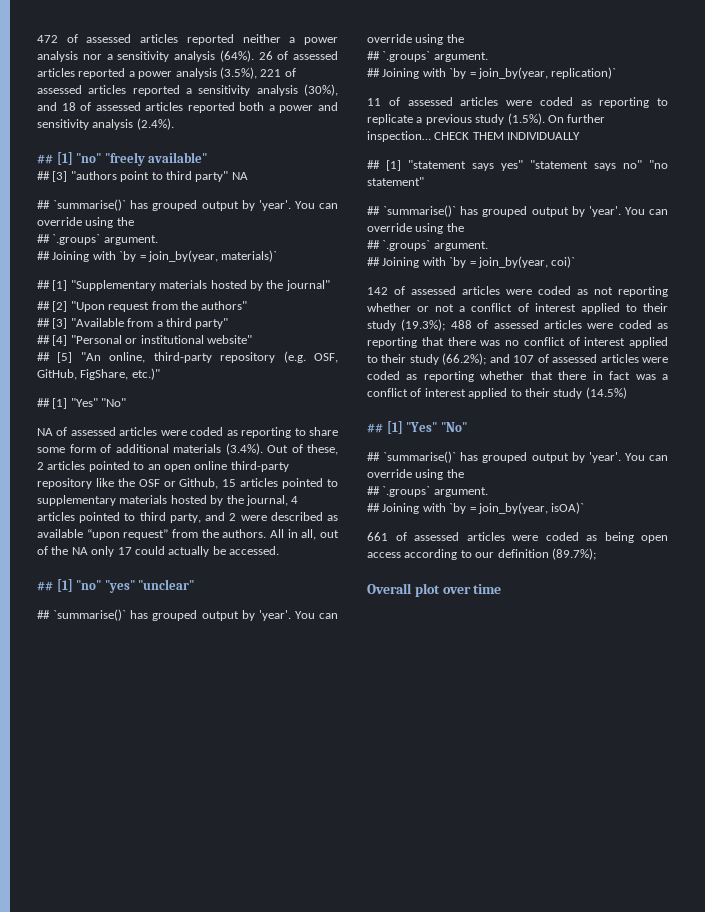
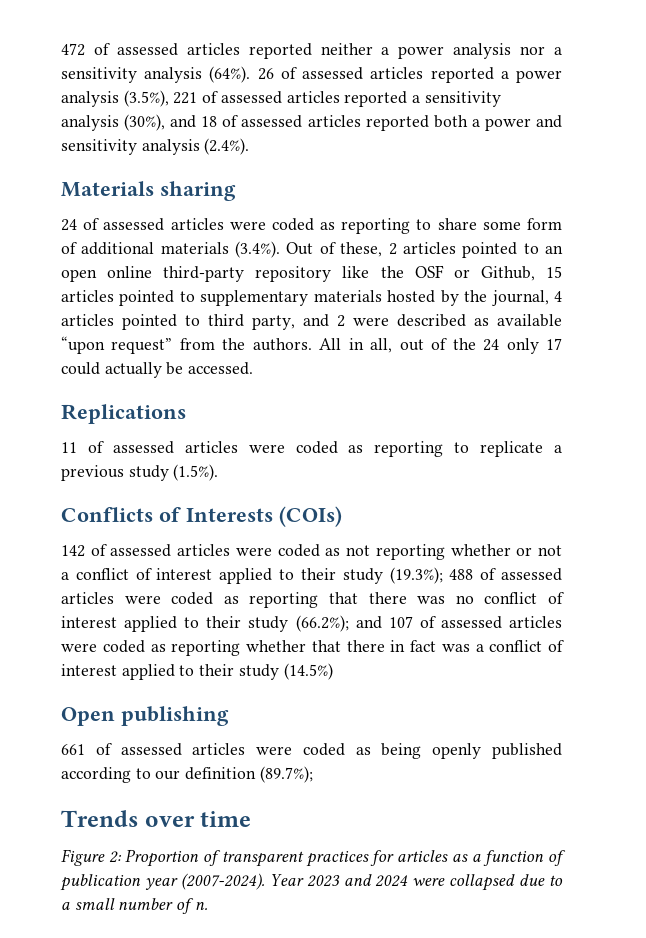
- ## [1] "no" "freely available"
- ## [3] "authors point to third party" NA
- ## `summarise()` has grouped output by 'year'. You can override using the
- ## `.groups` argument.
- ## Joining with `by = join_by(year, materials)`
- ## [1] "Supplementary materials hosted by the journal"
- ## [2] "Upon request from the authors"
- ## [3] "Available from a third party"
- ## [4] "Personal or institutional website"
- ## [5] "An online, third-party repository (e.g. OSF, GitHub, FigShare, etc.)"
- ## [1] "Yes" "No"
- NA of assessed articles were coded as reporting to share some form of additional materials (3.4%). Out of these, 2 articles pointed to an open online third-party repository like the OSF or Github, 15 articles pointed to supplementary materials hosted by the journal, 4 articles pointed to third party, and 2 were described as available “upon request” from the authors.
+ Materials sharing
+ 24 of assessed articles were coded as reporting to share some form of additional materials (3.4%). Out of these, 2 articles pointed to an open online third-party repository like the OSF or Github, 15 articles pointed to supplementary materials hosted by the journal, 4 articles pointed to third party, and 2 were described as available “upon request” from the authors.
- All in all, out of the NA only 17 could actually be accessed.
+ All in all, out of the 24 only 17 could actually be accessed.
- ## [1] "no" "yes" "unclear"
- ## `summarise()` has grouped output by 'year'. You can override using the
- ## `.groups` argument.
- ## Joining with `by = join_by(year, replication)`
+ Replications
- 11 of assessed articles were coded as reporting to replicate a previous study (1.5%). On further inspection… CHECK THEM INDIVIDUALLY
- ## [1] "statement says yes" "statement says no" "no statement"
- ## `summarise()` has grouped output by 'year'. You can override using the
- ## `.groups` argument.
- ## Joining with `by = join_by(year, coi)`
+ 11 of assessed articles were coded as reporting to replicate a previous study (1.5%).
+ Conflicts of Interests (COIs)
  and 107 of assessed articles were coded as reporting whether that there in fact was a conflict of interest applied to their study (14.5%)
- ## [1] "Yes" "No"
- ## `summarise()` has grouped output by 'year'. You can override using the
- ## `.groups` argument.
- ## Joining with `by = join_by(year, isOA)`
+ Open publishing
- 661 of assessed articles were coded as being open access according to our definition (89.7%);
+ 661 of assessed articles were coded as being openly published according to our definition (89.7%);
- Overall plot over time
+ Trends over time
+ Figure 2: Proportion of transparent practices for articles as a function of publication year (2007-2024). Year 2023 and 2024 were collapsed due to a small number of n.

